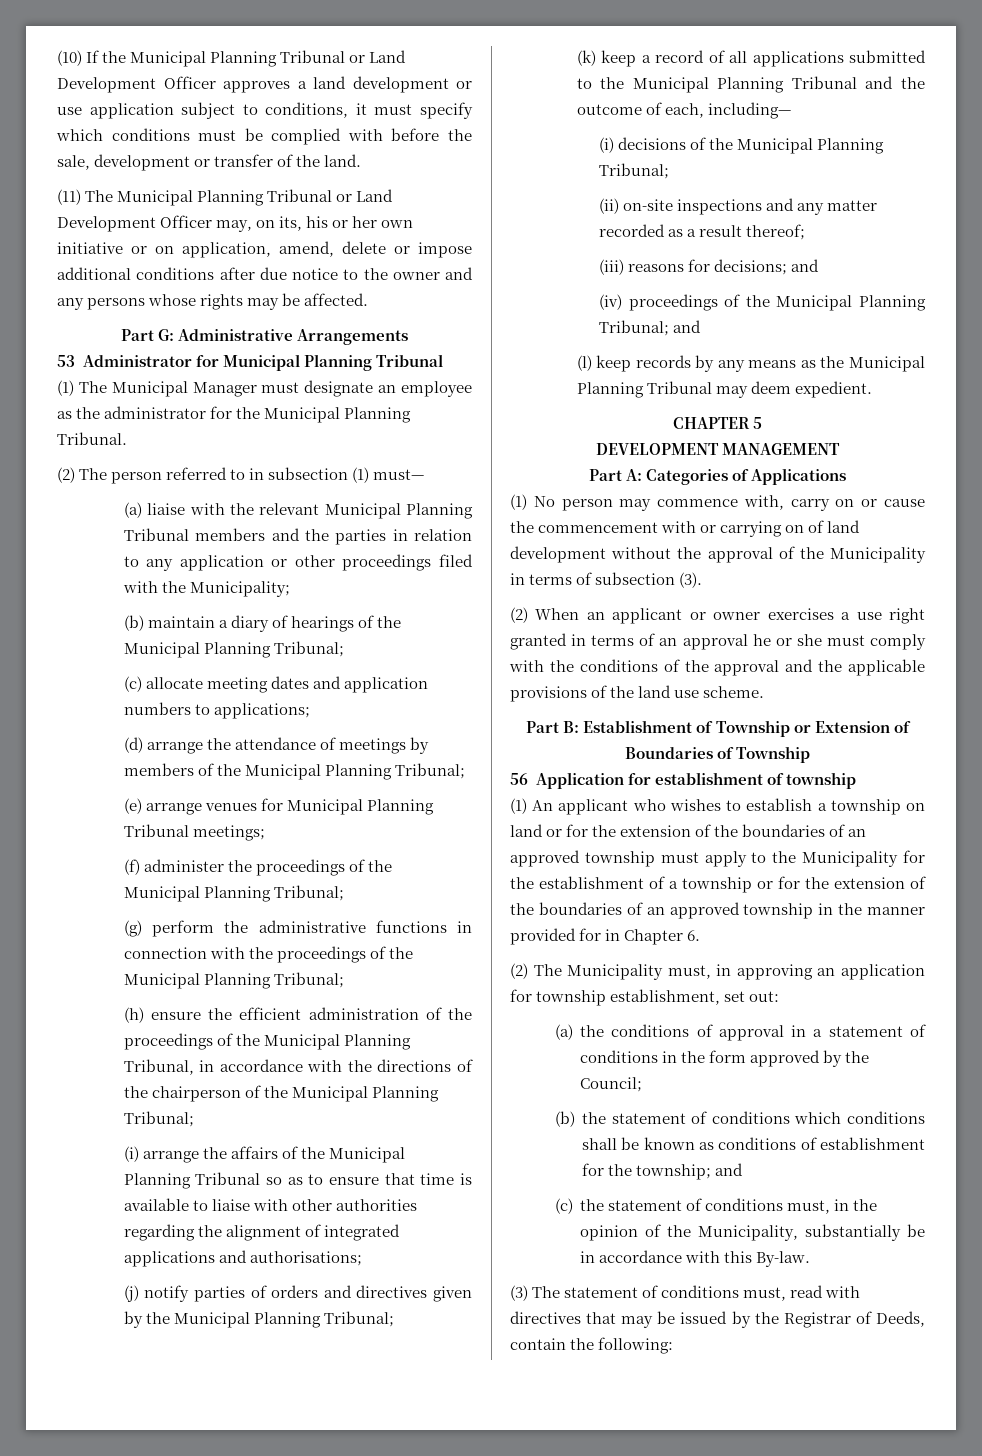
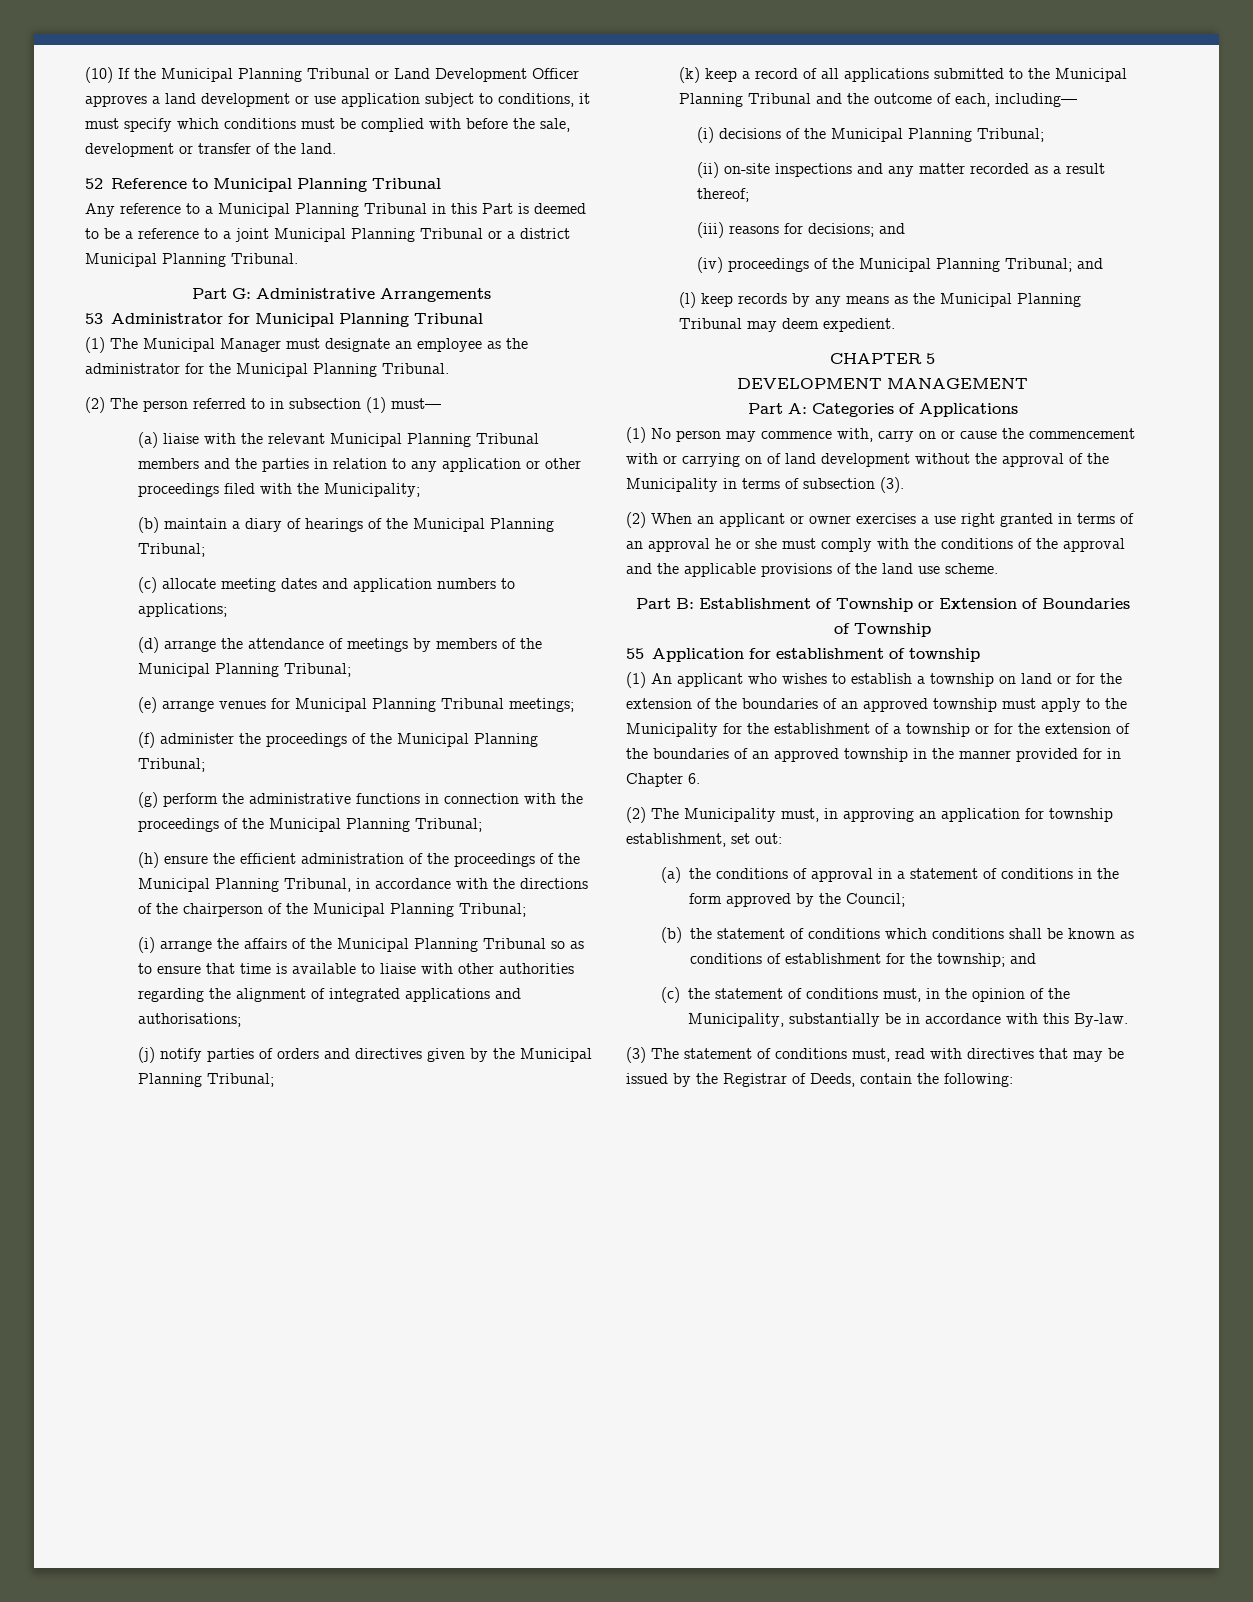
- (11) The Municipal Planning Tribunal or Land Development Officer may, on its, his or her own initiative or on application, amend, delete or impose additional conditions after due notice to the owner and any persons whose rights may be affected.
+ 52 Reference to Municipal Planning Tribunal
+ Any reference to a Municipal Planning Tribunal in this Part is deemed to be a reference to a joint Municipal Planning Tribunal or a district Municipal Planning Tribunal.
- 56 Application for establishment of township
+ 55 Application for establishment of township

